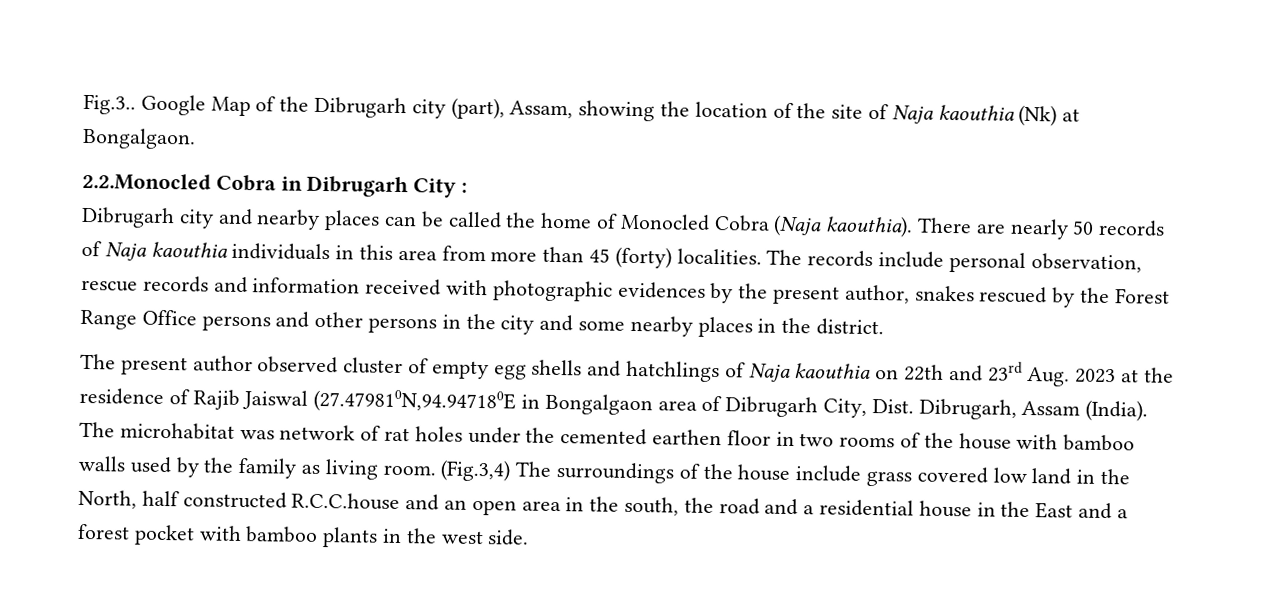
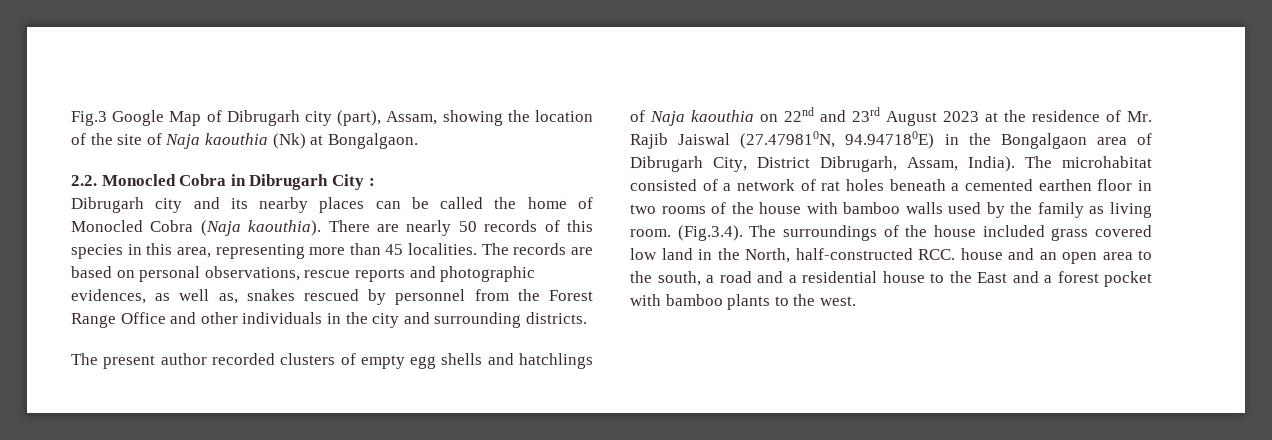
- Fig.3.. Google Map of the Dibrugarh city (part), Assam, showing the location of the site of Naja kaouthia (Nk) at Bongalgaon.
+ Fig.3 Google Map of Dibrugarh city (part), Assam, showing the location of the site of Naja kaouthia (Nk) at Bongalgaon.
- 2.2.Monocled Cobra in Dibrugarh City :
+ 2.2. Monocled Cobra in Dibrugarh City :
- Dibrugarh city and nearby places can be called the home of Monocled Cobra (Naja kaouthia).
+ Dibrugarh city and its nearby places can be called the home of Monocled Cobra (Naja kaouthia).
- There are nearly 50 records of Naja kaouthia individuals in this area from more than 45 (forty) localities.
+ There are nearly 50 records of this species in this area, representing more than 45 localities.
- The records include personal observation, rescue records and information received with photographic evidences by the present author, snakes rescued by the Forest Range Office persons and other persons in the city and some nearby places in the district.
+ The records are based on personal observations, rescue reports and photographic evidences, as well as, snakes rescued by personnel from the Forest Range Office and other individuals in the city and surrounding districts.
- The present author observed cluster of empty egg shells and hatchlings of Naja kaouthia on 22th and 23rd Aug. 2023 at the residence of Rajib Jaiswal (27.479810N,94.947180E in Bongalgaon area of Dibrugarh City, Dist. Dibrugarh, Assam (India). The microhabitat was network of rat holes under the cemented earthen floor in two rooms of the house with bamboo walls used by the family as living room.
+ The present author recorded clusters of empty egg shells and hatchlings of Naja kaouthia on 22nd and 23rd August 2023 at the residence of Mr. Rajib Jaiswal (27.479810N, 94.947180E) in the Bongalgaon area of Dibrugarh City, District Dibrugarh, Assam, India). The microhabitat consisted of a network of rat holes beneath a cemented earthen floor in two rooms of the house with bamboo walls used by the family as living room.
- (Fig.3,4) The surroundings of the house include grass covered low land in the North, half constructed R.C.C.house and an open area in the south, the road and a residential house in the East and a forest pocket with bamboo plants in the west side.
+ (Fig.3.4). The surroundings of the house included grass covered low land in the North, half-constructed RCC. house and an open area to the south, a road and a residential house to the East and a forest pocket with bamboo plants to the west.

